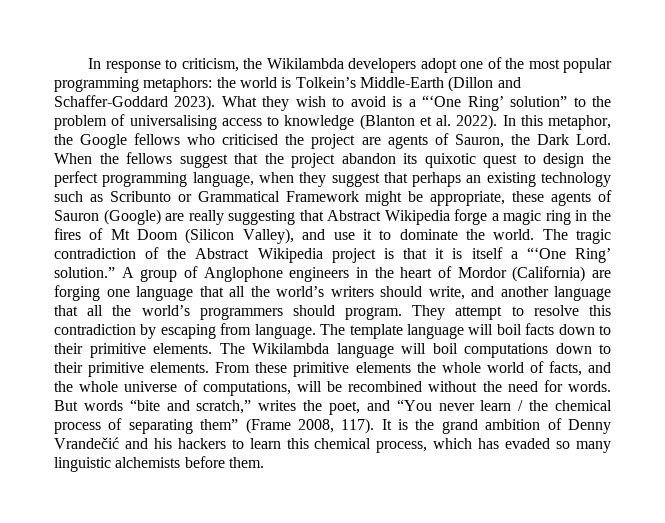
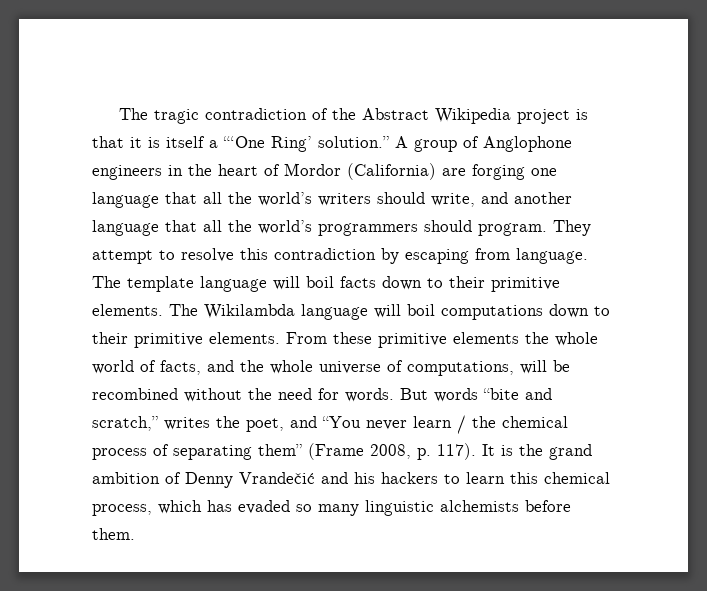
- In response to criticism, the Wikilambda developers adopt one of the most popular programming metaphors: the world is Tolkein’s Middle-Earth (Dillon and Schaffer-Goddard 2023). What they wish to avoid is a “‘One Ring’ solution” to the problem of universalising access to knowledge (Blanton et al. 2022). In this metaphor, the Google fellows who criticised the project are agents of Sauron, the Dark Lord. When the fellows suggest that the project abandon its quixotic quest to design the perfect programming language, when they suggest that perhaps an existing technology such as Scribunto or Grammatical Framework might be appropriate, these agents of Sauron (Google) are really suggesting that Abstract Wikipedia forge a magic ring in the fires of Mt Doom (Silicon Valley), and use it to dominate the world.
- But words “bite and scratch,” writes the poet, and “You never learn / the chemical process of separating them” (Frame 2008, 117).
+ But words “bite and scratch,” writes the poet, and “You never learn / the chemical process of separating them” (Frame 2008, p. 117).

